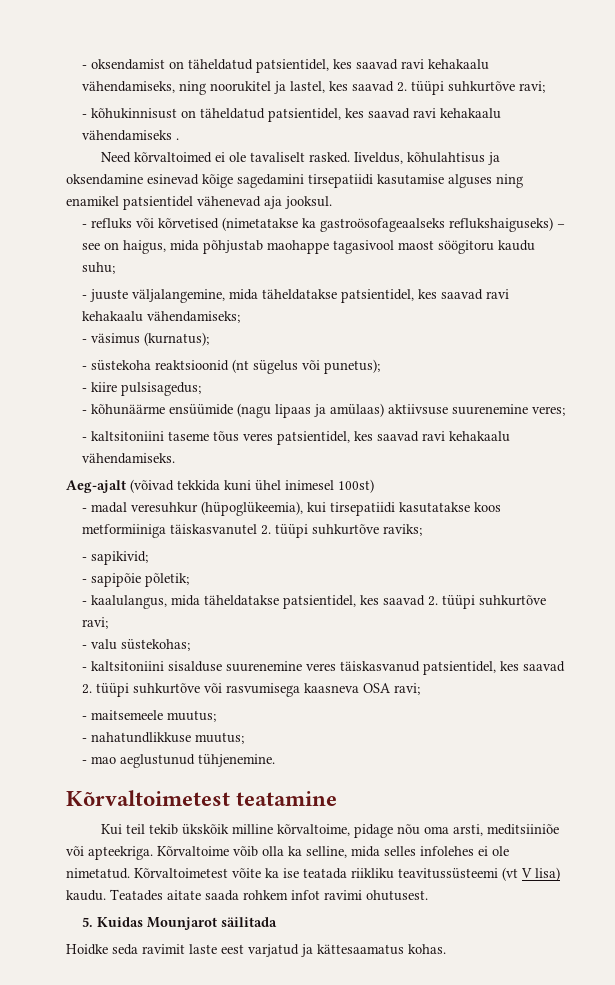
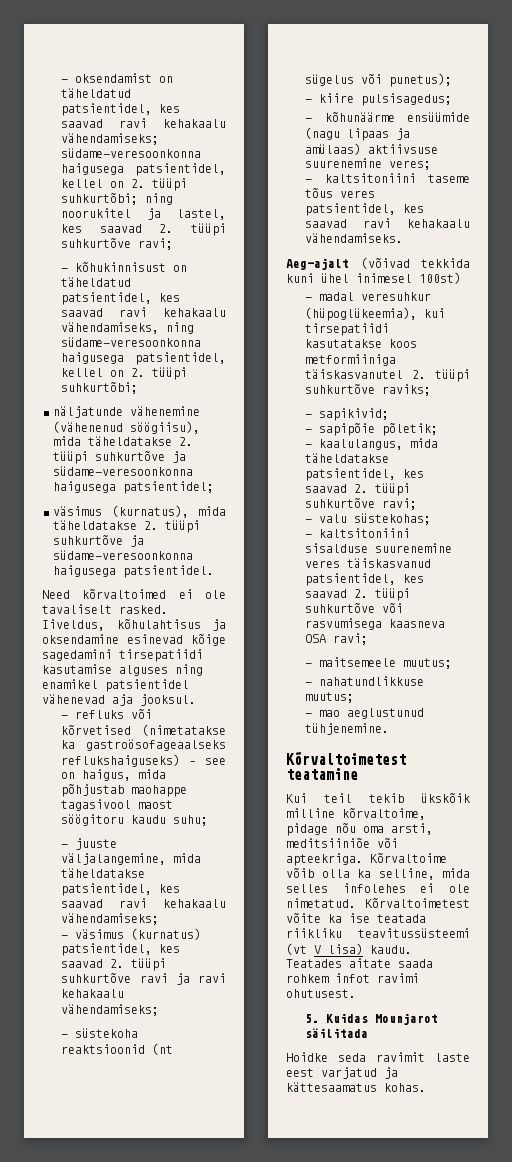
- - oksendamist on täheldatud patsientidel, kes saavad ravi kehakaalu vähendamiseks, ning noorukitel ja lastel, kes saavad 2. tüüpi suhkurtõve ravi;
+ - oksendamist on täheldatud patsientidel, kes saavad ravi kehakaalu vähendamiseks; südame-veresoonkonna haigusega patsientidel, kellel on 2. tüüpi suhkurtõbi; ning noorukitel ja lastel, kes saavad 2. tüüpi suhkurtõve ravi;
- - kõhukinnisust on täheldatud patsientidel, kes saavad ravi kehakaalu vähendamiseks .
+ - kõhukinnisust on täheldatud patsientidel, kes saavad ravi kehakaalu vähendamiseks, ning südame-veresoonkonna haigusega patsientidel, kellel on 2. tüüpi suhkurtõbi;
+ näljatunde vähenemine (vähenenud söögiisu), mida täheldatakse 2. tüüpi suhkurtõve ja südame-veresoonkonna haigusega patsientidel;
+ väsimus (kurnatus), mida täheldatakse 2. tüüpi suhkurtõve ja südame-veresoonkonna haigusega patsientidel.
- - väsimus (kurnatus);
+ - väsimus (kurnatus) patsientidel, kes saavad 2. tüüpi suhkurtõve ravi ja ravi kehakaalu vähendamiseks;

